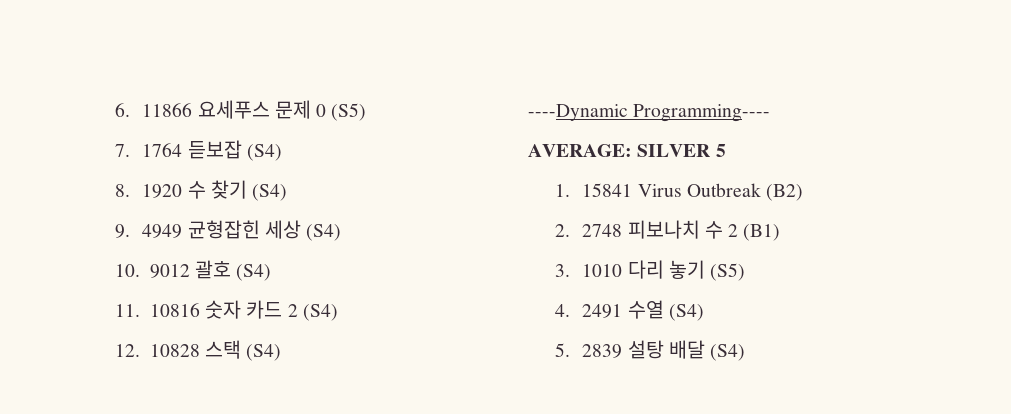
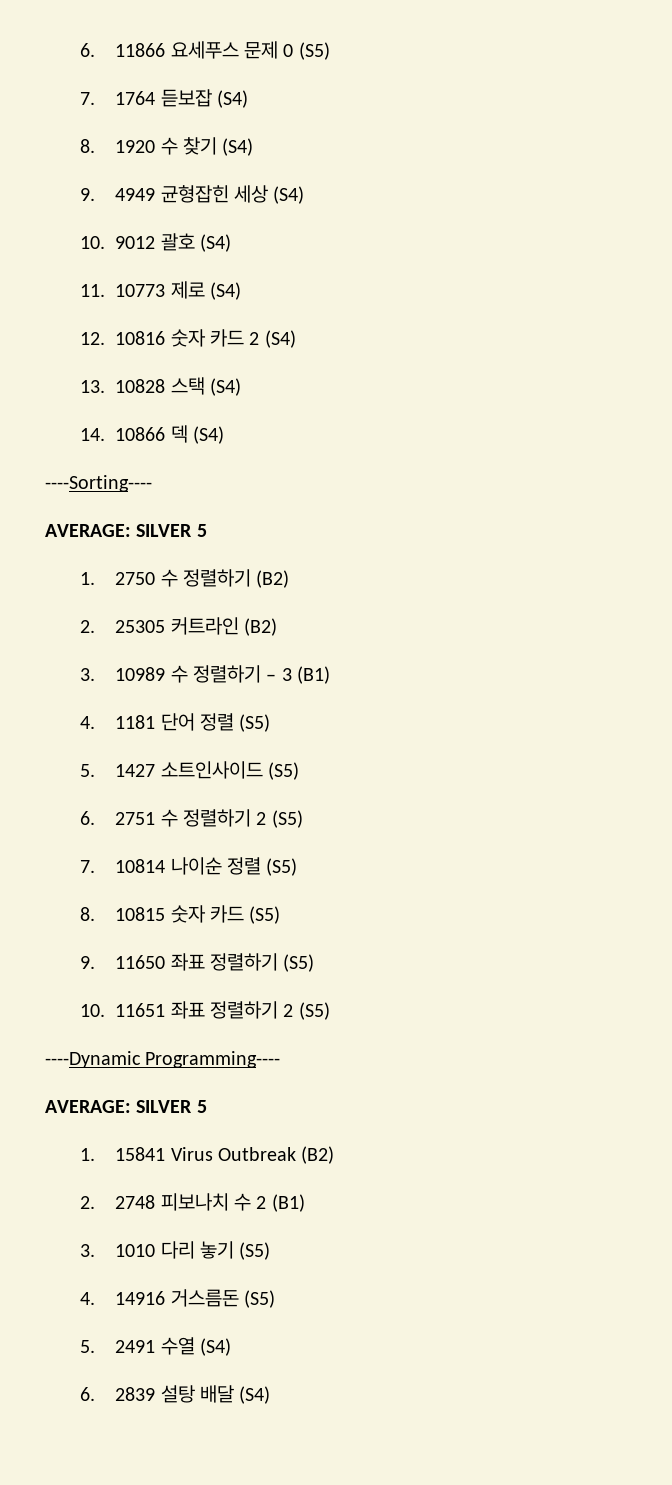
- 11. 10816 숫자 카드 2 (S4)
+ 11. 10773 제로 (S4)
+ 12. 10816 숫자 카드 2 (S4)
- 12. 10828 스택 (S4)
+ 13. 10828 스택 (S4)
+ 14. 10866 덱 (S4)
+ ----Sorting----
+ AVERAGE: SILVER 5
+ 1. 2750 수 정렬하기 (B2)
+ 2. 25305 커트라인 (B2)
+ 3. 10989 수 정렬하기 – 3 (B1)
+ 4. 1181 단어 정렬 (S5)
+ 5. 1427 소트인사이드 (S5)
+ 6. 2751 수 정렬하기 2 (S5)
+ 7. 10814 나이순 정렬 (S5)
+ 8. 10815 숫자 카드 (S5)
+ 9. 11650 좌표 정렬하기 (S5)
+ 10. 11651 좌표 정렬하기 2 (S5)
- 4. 2491 수열 (S4)
+ 4. 14916 거스름돈 (S5)
+ 5. 2491 수열 (S4)
- 5. 2839 설탕 배달 (S4)
+ 6. 2839 설탕 배달 (S4)

